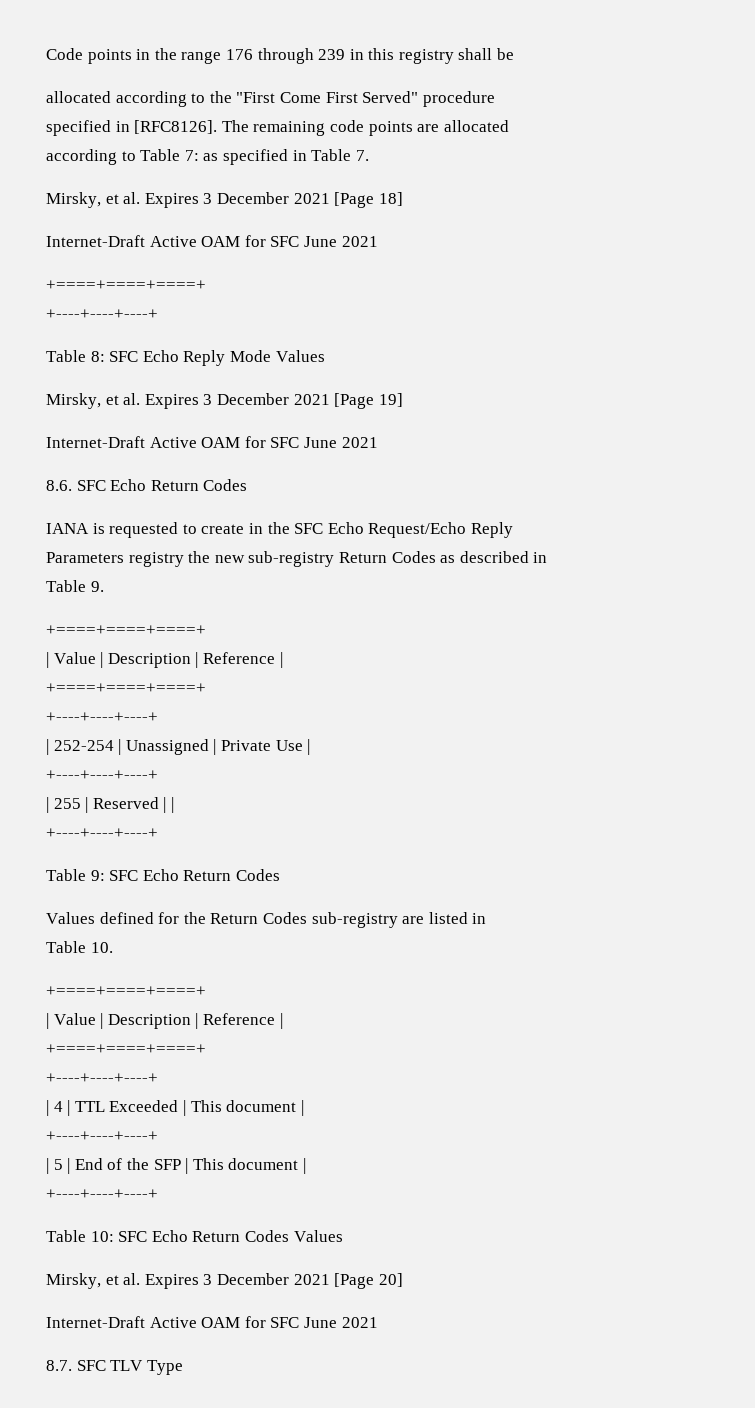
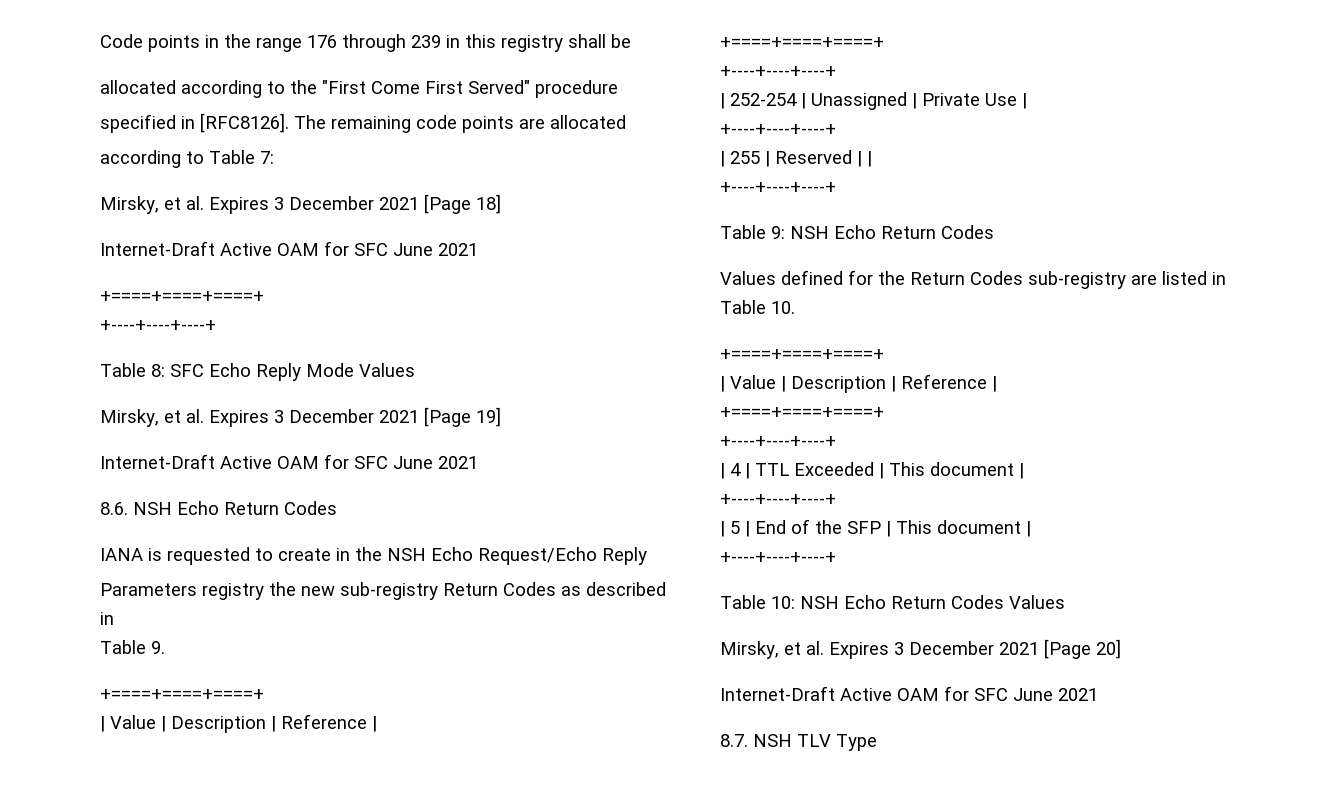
- according to Table 7: as specified in Table 7.
+ according to Table 7:
- 8.6. SFC Echo Return Codes
+ 8.6. NSH Echo Return Codes
- IANA is requested to create in the SFC Echo Request/Echo Reply
+ IANA is requested to create in the NSH Echo Request/Echo Reply
- Table 9: SFC Echo Return Codes
+ Table 9: NSH Echo Return Codes
- Table 10: SFC Echo Return Codes Values
+ Table 10: NSH Echo Return Codes Values
- 8.7. SFC TLV Type
+ 8.7. NSH TLV Type

